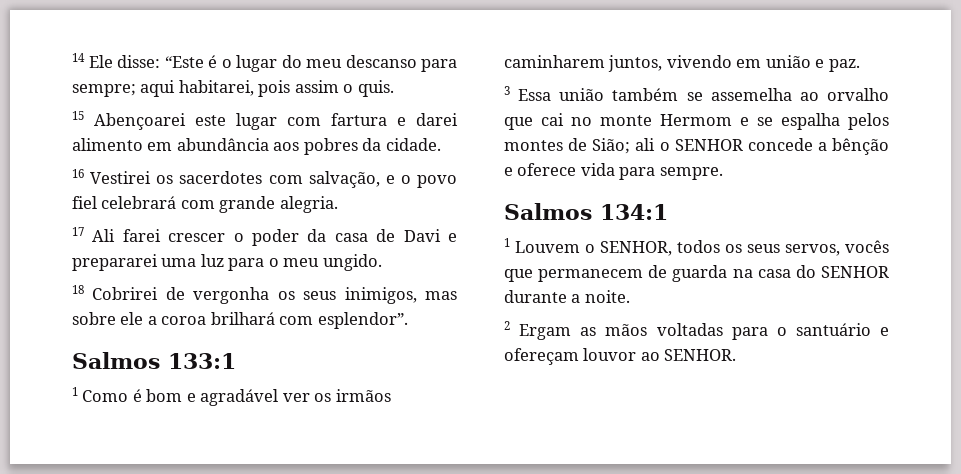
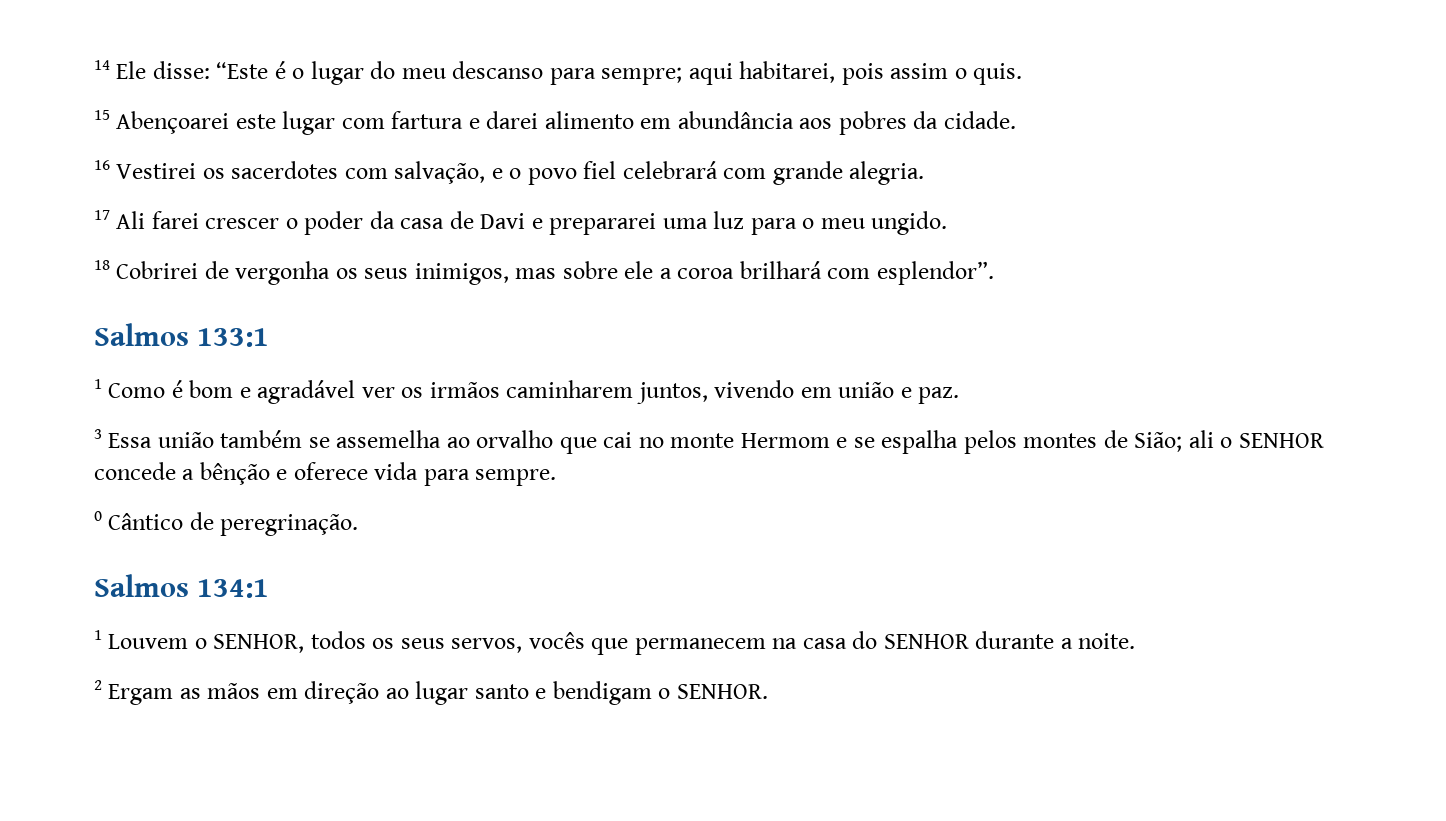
+ 0 Cântico de peregrinação.
- 1 Louvem o SENHOR, todos os seus servos, vocês que permanecem de guarda na casa do SENHOR durante a noite.
+ 1 Louvem o SENHOR, todos os seus servos, vocês que permanecem na casa do SENHOR durante a noite.
- 2 Ergam as mãos voltadas para o santuário e ofereçam louvor ao SENHOR.
+ 2 Ergam as mãos em direção ao lugar santo e bendigam o SENHOR.

